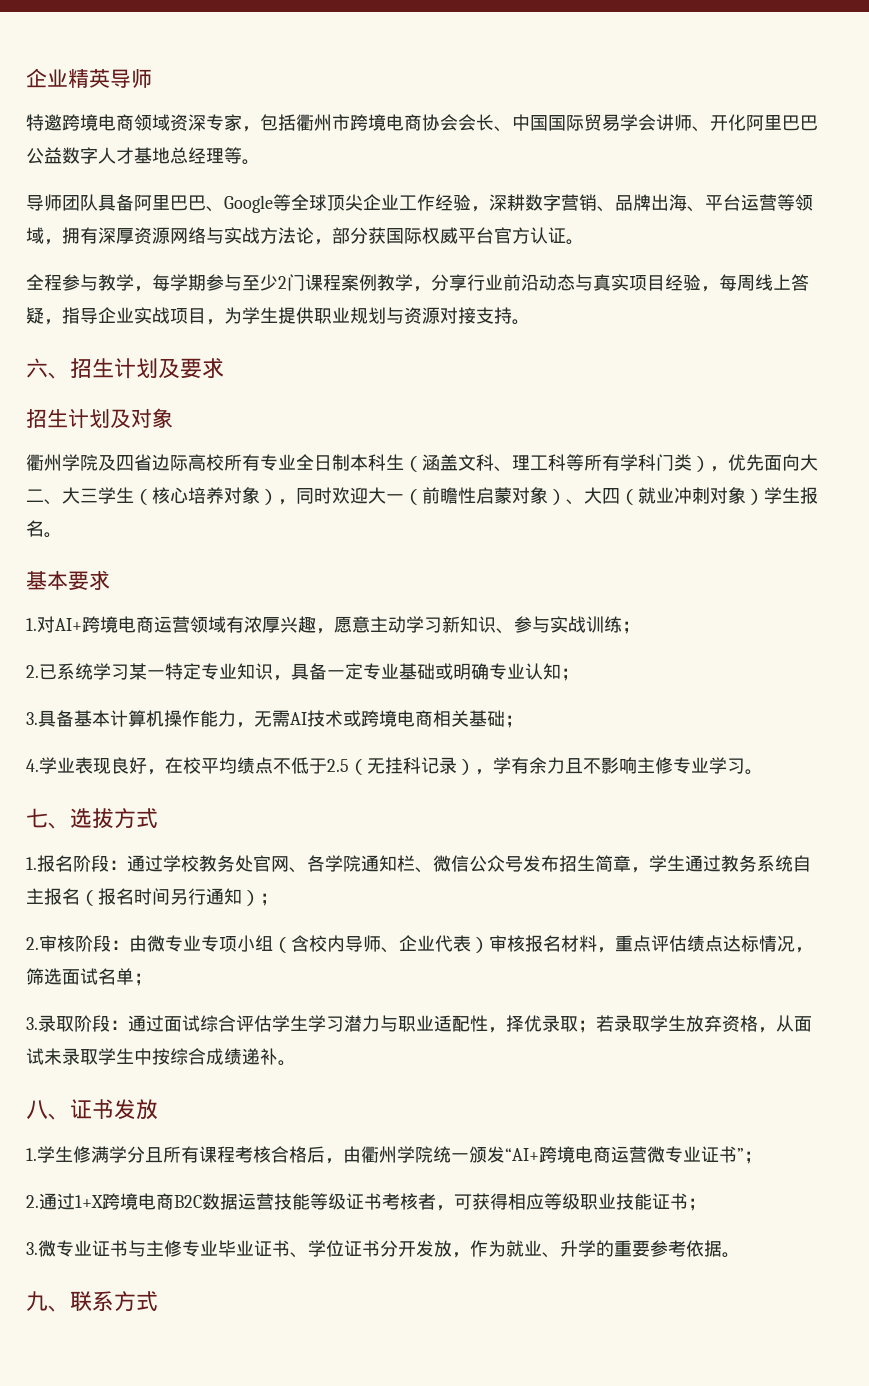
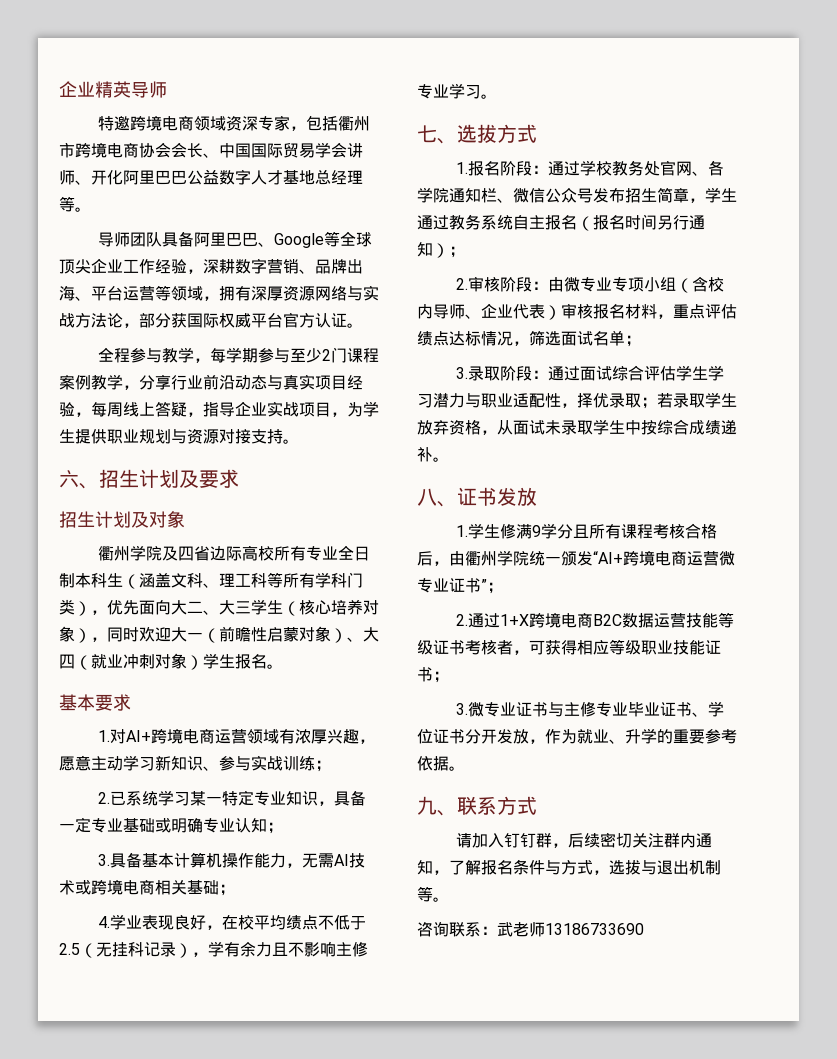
- 1.学生修满学分且所有课程考核合格后，由衢州学院统一颁发“AI+跨境电商运营微专业证书”；
+ 1.学生修满9学分且所有课程考核合格后，由衢州学院统一颁发“AI+跨境电商运营微专业证书”；
+ 请加入钉钉群，后续密切关注群内通知，了解报名条件与方式，选拔与退出机制等。
+ 咨询联系：武老师13186733690

